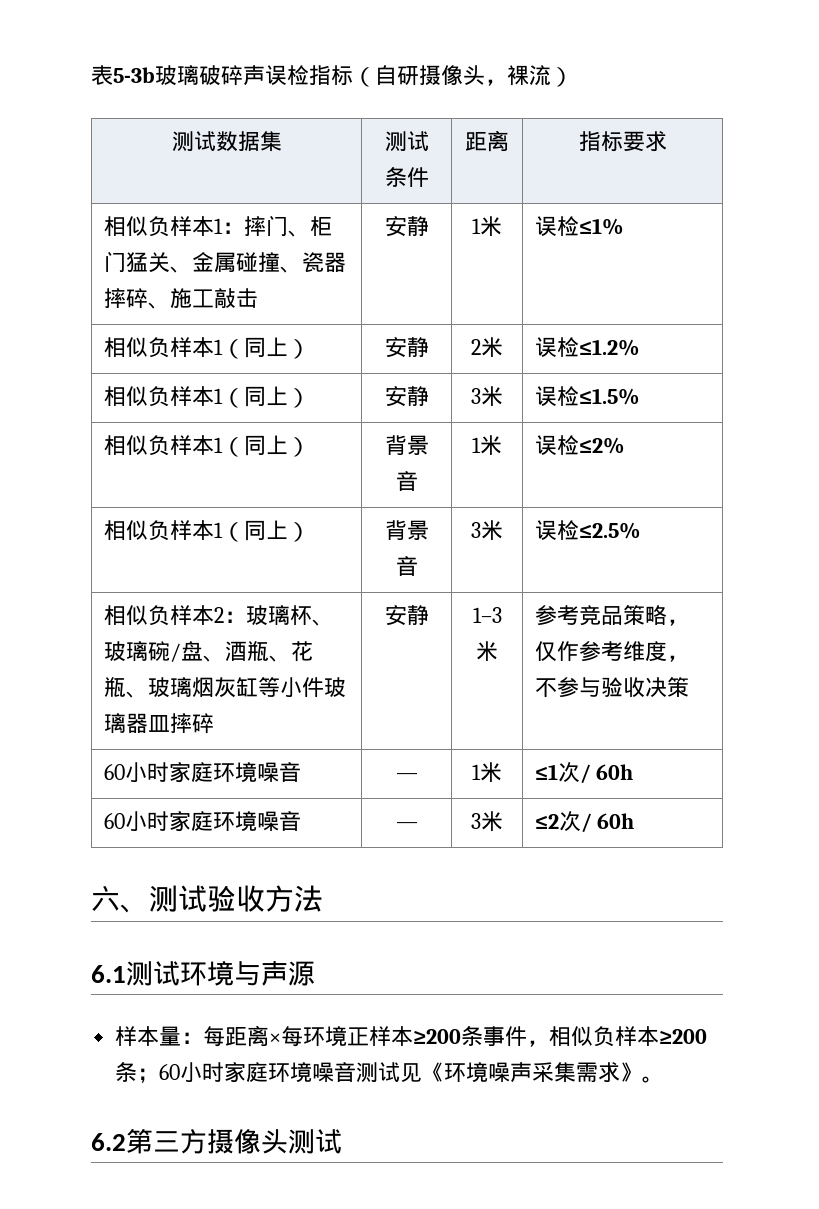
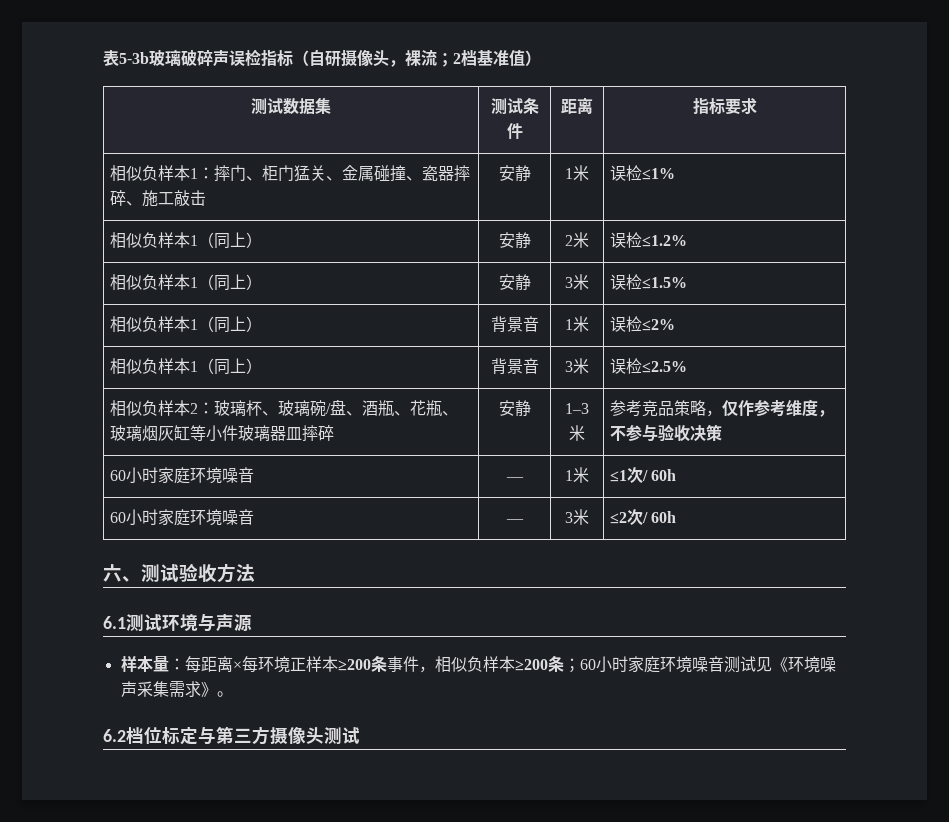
- 表5-3b玻璃破碎声误检指标（自研摄像头，裸流）
+ 表5-3b玻璃破碎声误检指标（自研摄像头，裸流；2档基准值）
- 6.2第三方摄像头测试
+ 6.2档位标定与第三方摄像头测试

